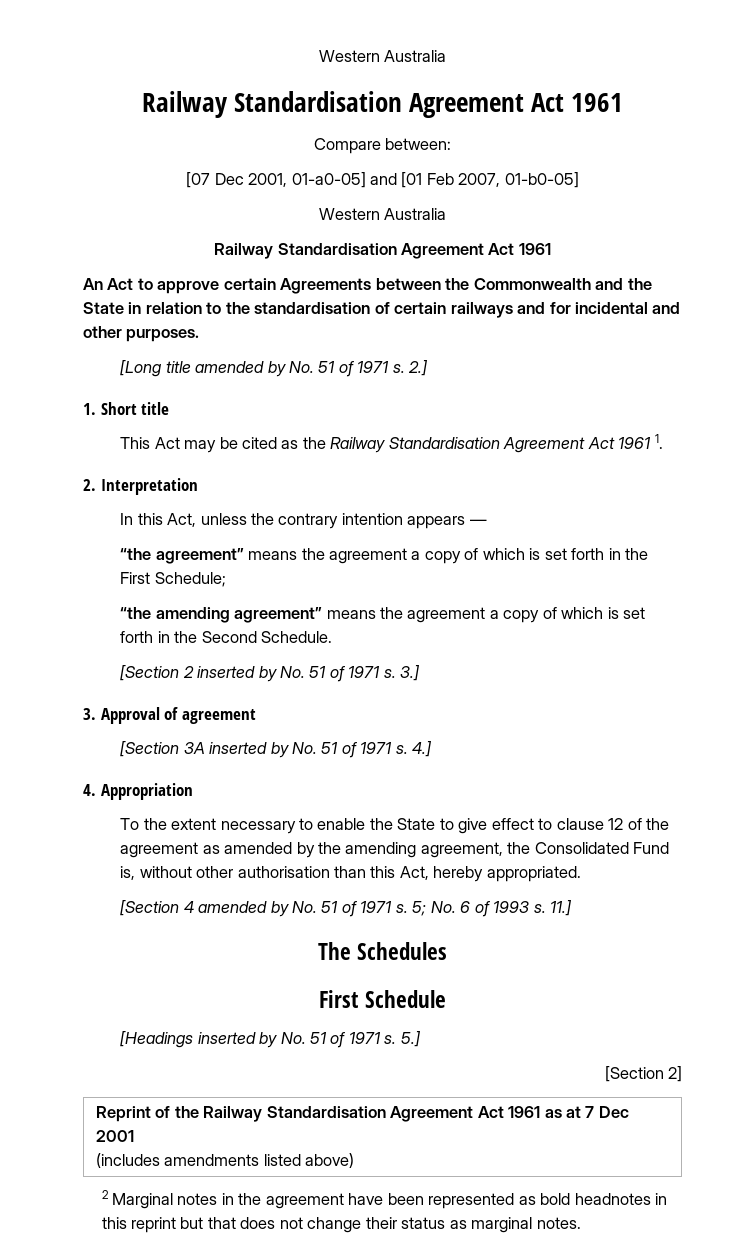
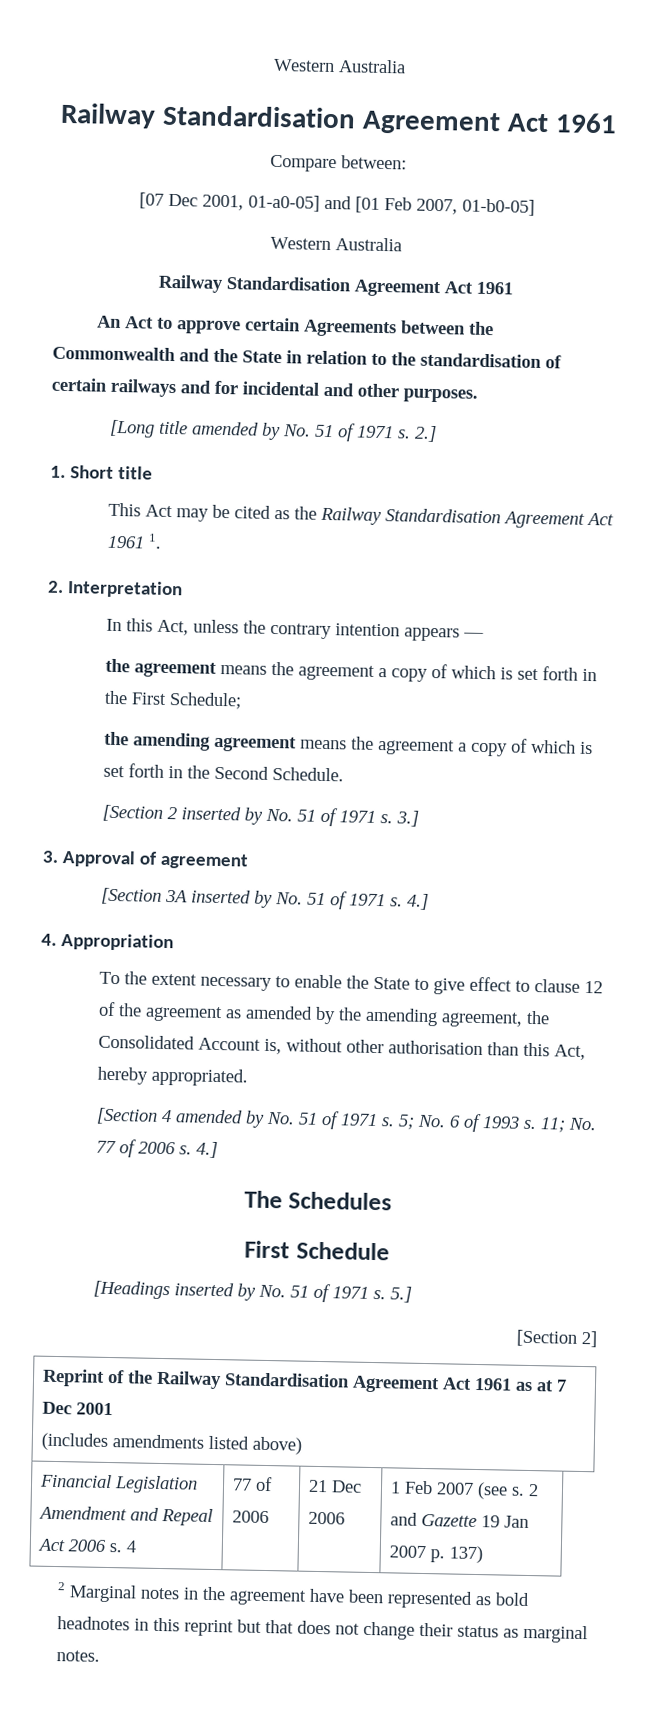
- “the agreement” means the agreement a copy of which is set forth in the First Schedule;
+ the agreement means the agreement a copy of which is set forth in the First Schedule;
- “the amending agreement” means the agreement a copy of which is set forth in the Second Schedule.
+ the amending agreement means the agreement a copy of which is set forth in the Second Schedule.
- To the extent necessary to enable the State to give effect to clause 12 of the agreement as amended by the amending agreement, the Consolidated Fund is, without other authorisation than this Act, hereby appropriated.
+ To the extent necessary to enable the State to give effect to clause 12 of the agreement as amended by the amending agreement, the Consolidated Account is, without other authorisation than this Act, hereby appropriated.
- 11.]
+ 11; No. 77 of 2006 s. 4.]
+ Financial Legislation Amendment and Repeal Act 2006 s. 4 | 77 of 2006 | 21 Dec 2006 | 1 Feb 2007 (see s. 2 and Gazette 19 Jan 2007 p. 137)

